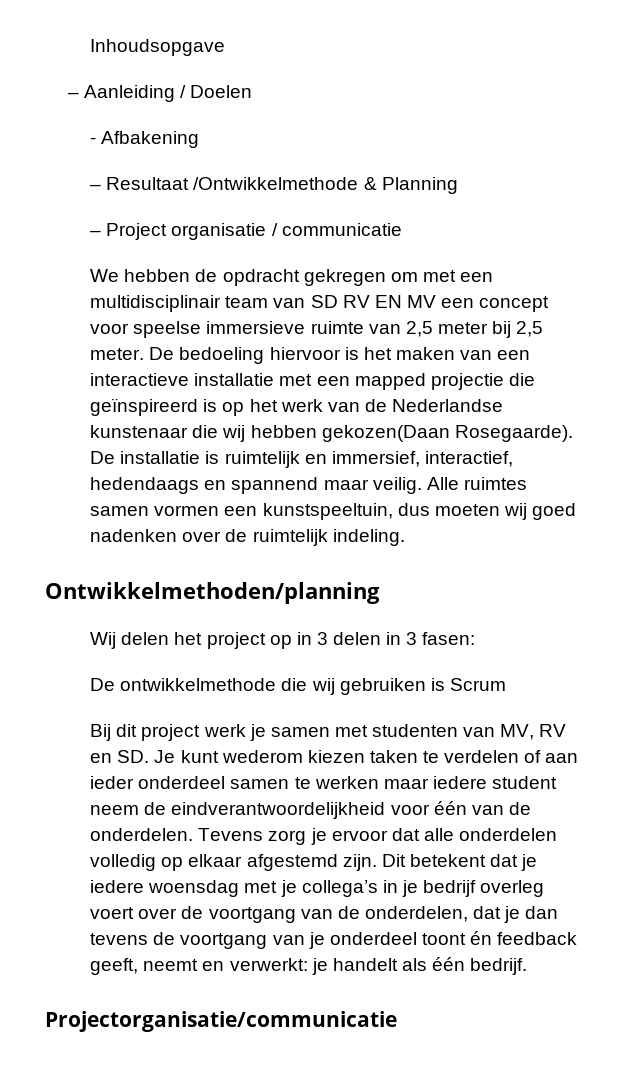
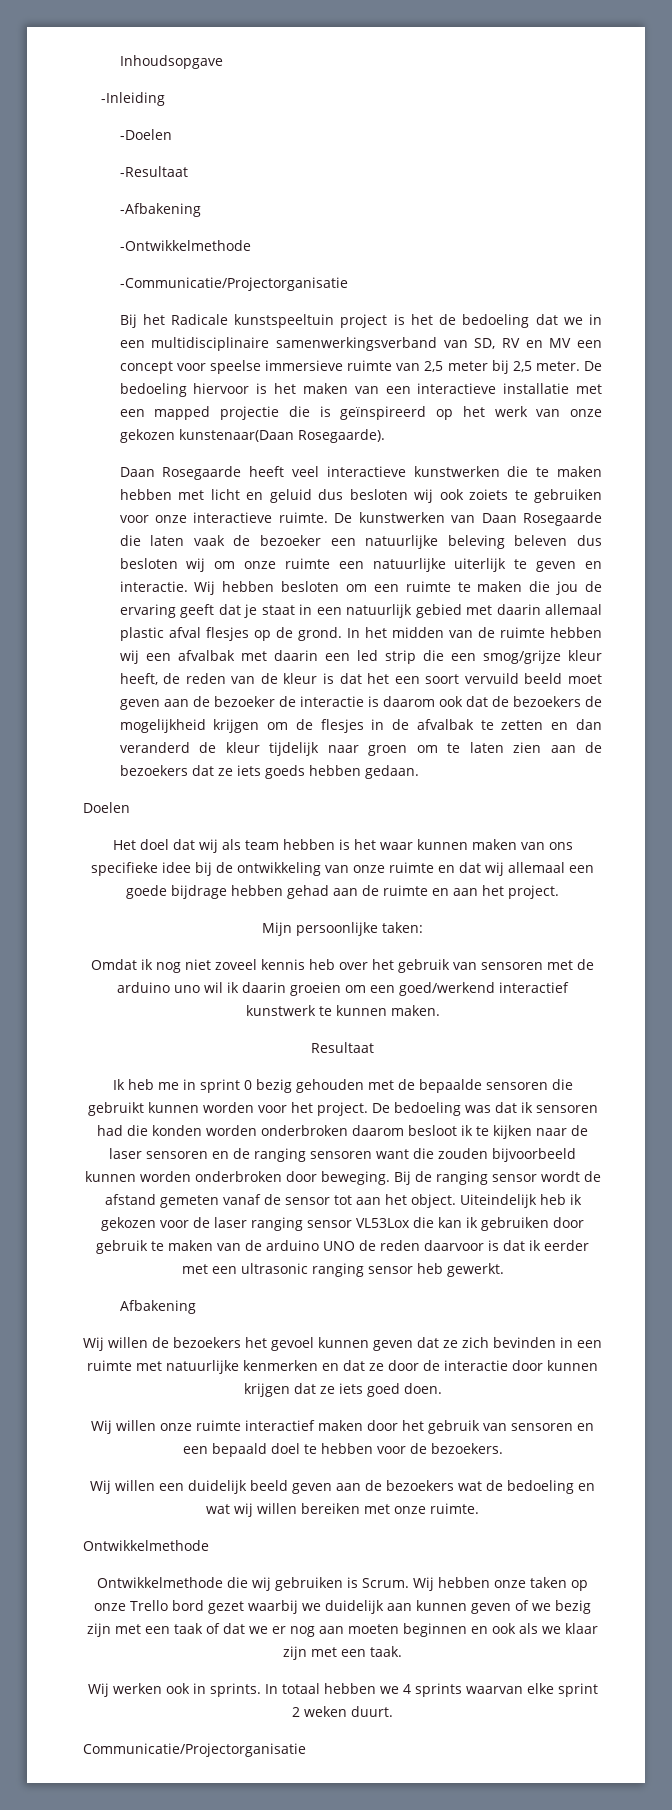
- – Aanleiding / Doelen
- - Afbakening
- – Resultaat /Ontwikkelmethode & Planning
- – Project organisatie / communicatie
- We hebben de opdracht gekregen om met een multidisciplinair team van SD RV EN MV een concept voor speelse immersieve ruimte van 2,5 meter bij 2,5 meter.
+ -Inleiding
+ -Doelen
+ -Resultaat
+ -Afbakening
+ -Ontwikkelmethode
+ -Communicatie/Projectorganisatie
+ Bij het Radicale kunstspeeltuin project is het de bedoeling dat we in een multidisciplinaire samenwerkingsverband van SD, RV en MV een concept voor speelse immersieve ruimte van 2,5 meter bij 2,5 meter.
- De bedoeling hiervoor is het maken van een interactieve installatie met een mapped projectie die geïnspireerd is op het werk van de Nederlandse kunstenaar die wij hebben gekozen(Daan Rosegaarde). De installatie is ruimtelijk en immersief, interactief, hedendaags en spannend maar veilig. Alle ruimtes samen vormen een kunstspeeltuin, dus moeten wij goed nadenken over de ruimtelijk indeling.
- Ontwikkelmethoden/planning
- Wij delen het project op in 3 delen in 3 fasen:
- De ontwikkelmethode die wij gebruiken is Scrum
- Bij dit project werk je samen met studenten van MV, RV en SD. Je kunt wederom kiezen taken te verdelen of aan ieder onderdeel samen te werken maar iedere student neem de eindverantwoordelijkheid voor één van de onderdelen. Tevens zorg je ervoor dat alle onderdelen volledig op elkaar afgestemd zijn. Dit betekent dat je iedere woensdag met je collega’s in je bedrijf overleg voert over de voortgang van de onderdelen, dat je dan tevens de voortgang van je onderdeel toont én feedback geeft, neemt en verwerkt: je handelt als één bedrijf.
- Projectorganisatie/communicatie
+ De bedoeling hiervoor is het maken van een interactieve installatie met een mapped projectie die is geïnspireerd op het werk van onze gekozen kunstenaar(Daan Rosegaarde).
+ Daan Rosegaarde heeft veel interactieve kunstwerken die te maken hebben met licht en geluid dus besloten wij ook zoiets te gebruiken voor onze interactieve ruimte. De kunstwerken van Daan Rosegaarde die laten vaak de bezoeker een natuurlijke beleving beleven dus besloten wij om onze ruimte een natuurlijke uiterlijk te geven en interactie. Wij hebben besloten om een ruimte te maken die jou de ervaring geeft dat je staat in een natuurlijk gebied met daarin allemaal plastic afval flesjes op de grond. In het midden van de ruimte hebben wij een afvalbak met daarin een led strip die een smog/grijze kleur heeft, de reden van de kleur is dat het een soort vervuild beeld moet geven aan de bezoeker de interactie is daarom ook dat de bezoekers de mogelijkheid krijgen om de flesjes in de afvalbak te zetten en dan veranderd de kleur tijdelijk naar groen om te laten zien aan de bezoekers dat ze iets goeds hebben gedaan.
+ Doelen
+ Het doel dat wij als team hebben is het waar kunnen maken van ons specifieke idee bij de ontwikkeling van onze ruimte en dat wij allemaal een goede bijdrage hebben gehad aan de ruimte en aan het project.
+ Mijn persoonlijke taken:
+ Omdat ik nog niet zoveel kennis heb over het gebruik van sensoren met de arduino uno wil ik daarin groeien om een goed/werkend interactief kunstwerk te kunnen maken.
+ Resultaat
+ Ik heb me in sprint 0 bezig gehouden met de bepaalde sensoren die gebruikt kunnen worden voor het project. De bedoeling was dat ik sensoren had die konden worden onderbroken daarom besloot ik te kijken naar de laser sensoren en de ranging sensoren want die zouden bijvoorbeeld kunnen worden onderbroken door beweging. Bij de ranging sensor wordt de afstand gemeten vanaf de sensor tot aan het object. Uiteindelijk heb ik gekozen voor de laser ranging sensor VL53Lox die kan ik gebruiken door gebruik te maken van de arduino UNO de reden daarvoor is dat ik eerder met een ultrasonic ranging sensor heb gewerkt.
+ Afbakening
+ Wij willen de bezoekers het gevoel kunnen geven dat ze zich bevinden in een ruimte met natuurlijke kenmerken en dat ze door de interactie door kunnen krijgen dat ze iets goed doen.
+ Wij willen onze ruimte interactief maken door het gebruik van sensoren en een bepaald doel te hebben voor de bezoekers.
+ Wij willen een duidelijk beeld geven aan de bezoekers wat de bedoeling en wat wij willen bereiken met onze ruimte.
+ Ontwikkelmethode
+ Ontwikkelmethode die wij gebruiken is Scrum. Wij hebben onze taken op onze Trello bord gezet waarbij we duidelijk aan kunnen geven of we bezig zijn met een taak of dat we er nog aan moeten beginnen en ook als we klaar zijn met een taak.
+ Wij werken ook in sprints. In totaal hebben we 4 sprints waarvan elke sprint 2 weken duurt.
+ Communicatie/Projectorganisatie

